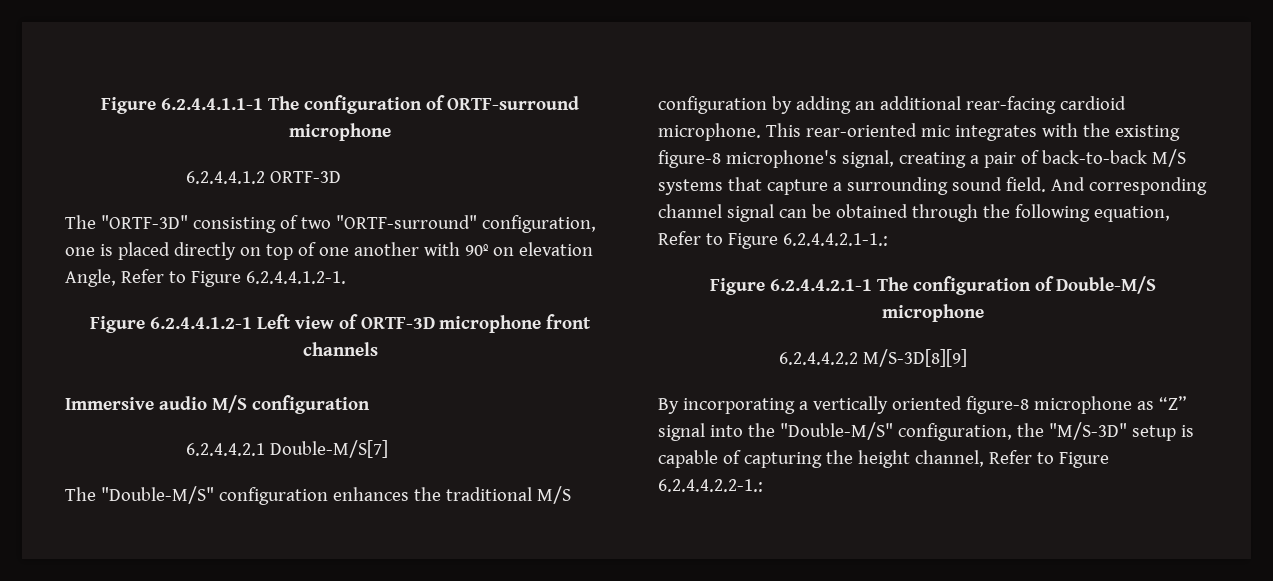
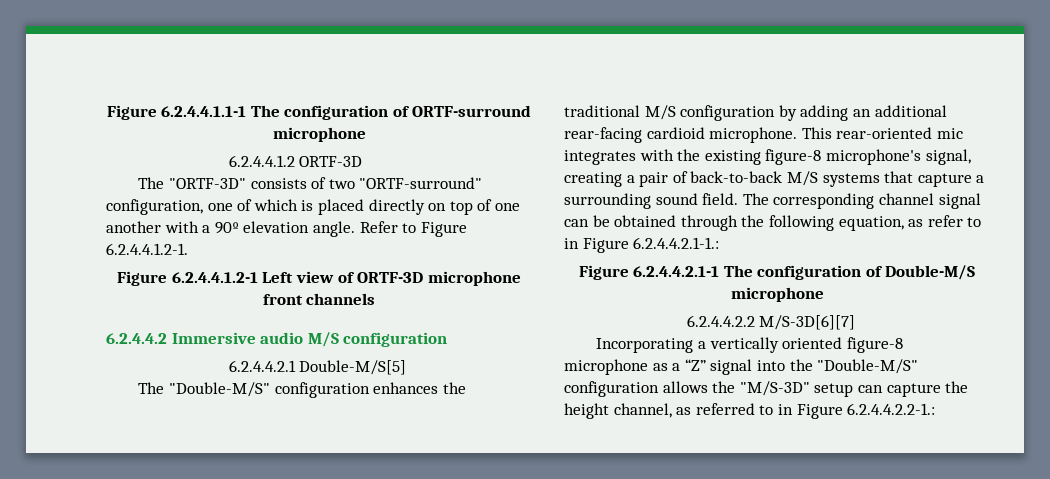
- The "ORTF-3D" consisting of two "ORTF-surround" configuration, one is placed directly on top of one another with 90º on elevation Angle, Refer to Figure 6.2.4.4.1.2-1.
+ The "ORTF-3D" consists of two "ORTF-surround" configuration, one of which is placed directly on top of one another with a 90º elevation angle. Refer to Figure 6.2.4.4.1.2-1.
- Immersive audio M/S configuration
+ 6.2.4.4.2 Immersive audio M/S configuration
- 6.2.4.4.2.1 Double-M/S[7]
+ 6.2.4.4.2.1 Double-M/S[5]
- And corresponding channel signal can be obtained through the following equation, Refer to Figure 6.2.4.4.2.1-1.:
+ The corresponding channel signal can be obtained through the following equation, as refer to in Figure 6.2.4.4.2.1-1.:
- 6.2.4.4.2.2 M/S-3D[8][9]
- By incorporating a vertically oriented figure-8 microphone as “Z” signal into the "Double-M/S" configuration, the "M/S-3D" setup is capable of capturing the height channel, Refer to Figure 6.2.4.4.2.2-1.:
+ 6.2.4.4.2.2 M/S-3D[6][7]
+ Incorporating a vertically oriented figure-8 microphone as a “Z” signal into the "Double-M/S" configuration allows the "M/S-3D" setup can capture the height channel, as referred to in Figure 6.2.4.4.2.2-1.:

